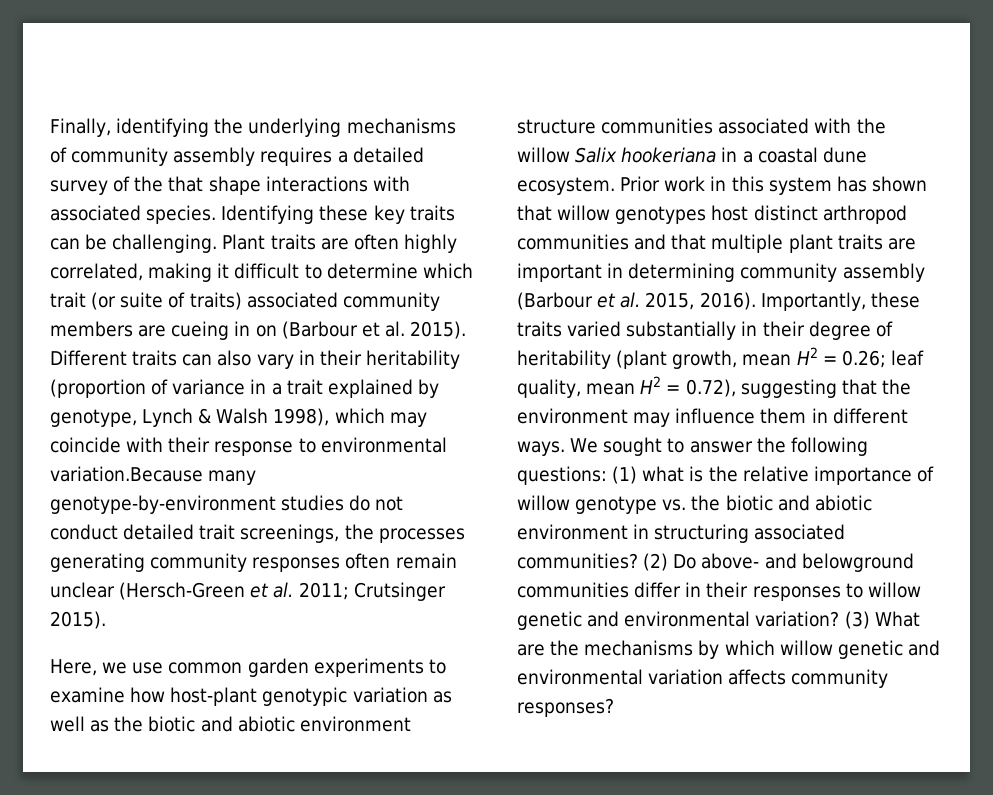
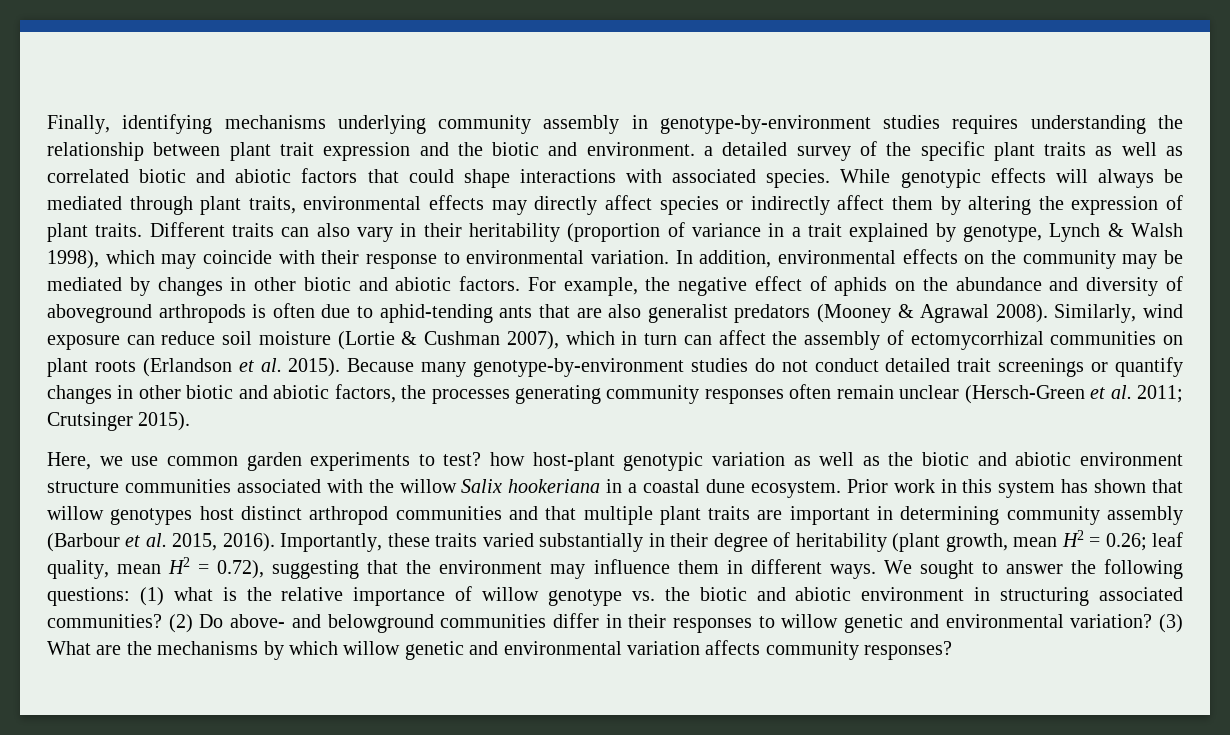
- Finally, identifying the underlying mechanisms of community assembly requires a detailed survey of the that shape interactions with associated species.
+ Finally, identifying mechanisms underlying community assembly in genotype-by-environment studies requires understanding the relationship between plant trait expression and the biotic and environment. a detailed survey of the specific plant traits as well as correlated biotic and abiotic factors that could shape interactions with associated species.
- Identifying these key traits can be challenging. Plant traits are often highly correlated, making it difficult to determine which trait (or suite of traits) associated community members are cueing in on (Barbour et al. 2015).
+ While genotypic effects will always be mediated through plant traits, environmental effects may directly affect species or indirectly affect them by altering the expression of plant traits.
- Different traits can also vary in their heritability (proportion of variance in a trait explained by genotype, Lynch & Walsh 1998), which may coincide with their response to environmental variation.Because many genotype-by-environment studies do not conduct detailed trait screenings, the processes generating community responses often remain unclear (Hersch-Green et al. 2011; Crutsinger 2015).
+ Different traits can also vary in their heritability (proportion of variance in a trait explained by genotype, Lynch & Walsh 1998), which may coincide with their response to environmental variation. In addition, environmental effects on the community may be mediated by changes in other biotic and abiotic factors. For example, the negative effect of aphids on the abundance and diversity of aboveground arthropods is often due to aphid-tending ants that are also generalist predators (Mooney & Agrawal 2008). Similarly, wind exposure can reduce soil moisture (Lortie & Cushman 2007), which in turn can affect the assembly of ectomycorrhizal communities on plant roots (Erlandson et al. 2015). Because many genotype-by-environment studies do not conduct detailed trait screenings or quantify changes in other biotic and abiotic factors, the processes generating community responses often remain unclear (Hersch-Green et al. 2011; Crutsinger 2015).
- Here, we use common garden experiments to examine how host-plant genotypic variation as well as the biotic and abiotic environment structure communities associated with the willow Salix hookeriana in a coastal dune ecosystem.
+ Here, we use common garden experiments to test? how host-plant genotypic variation as well as the biotic and abiotic environment structure communities associated with the willow Salix hookeriana in a coastal dune ecosystem.

